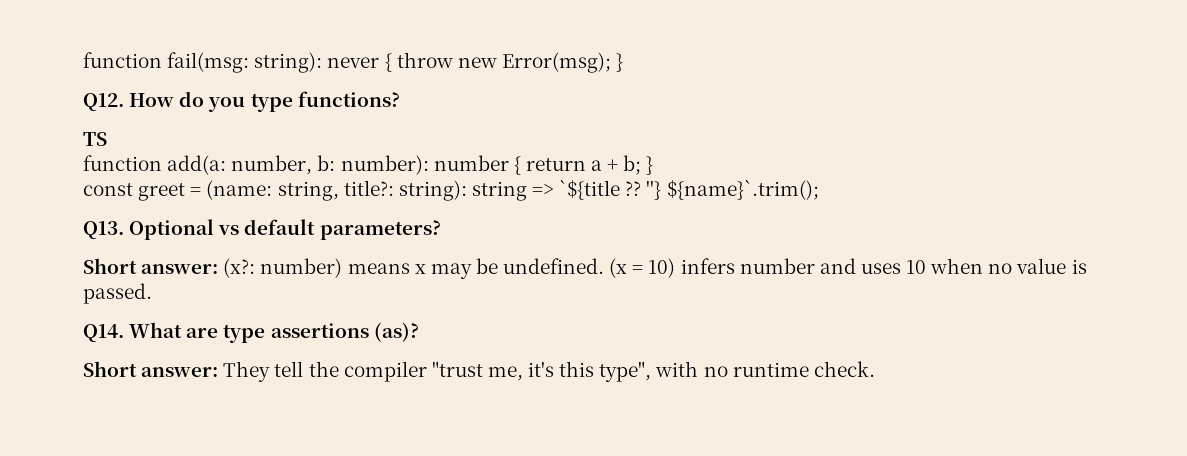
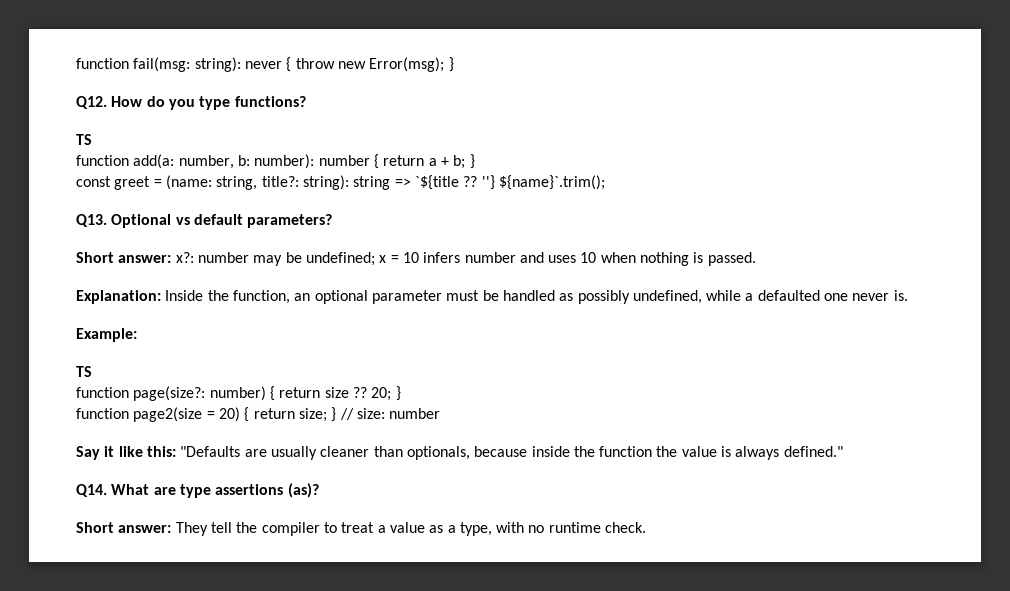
- Short answer: (x?: number) means x may be undefined. (x = 10) infers number and uses 10 when no value is passed.
+ Short answer: x?: number may be undefined; x = 10 infers number and uses 10 when nothing is passed.
+ Explanation: Inside the function, an optional parameter must be handled as possibly undefined, while a defaulted one never is.
+ Example:
+ TS
+ function page(size?: number) { return size ?? 20; }
+ function page2(size = 20) { return size; } // size: number
+ Say it like this: "Defaults are usually cleaner than optionals, because inside the function the value is always defined."
- Short answer: They tell the compiler "trust me, it's this type", with no runtime check.
+ Short answer: They tell the compiler to treat a value as a type, with no runtime check.

